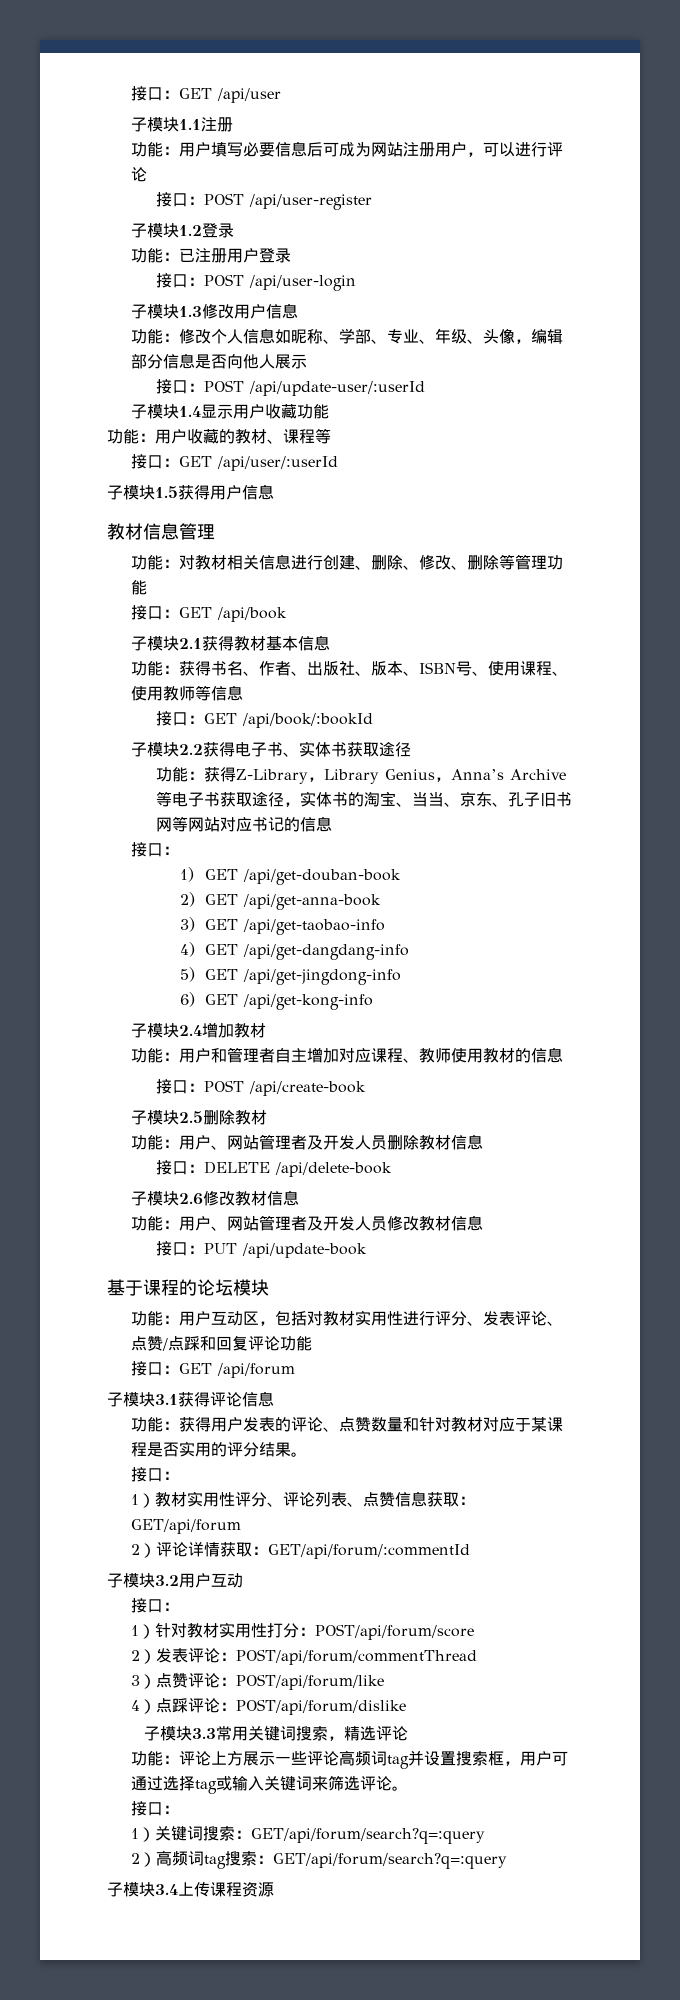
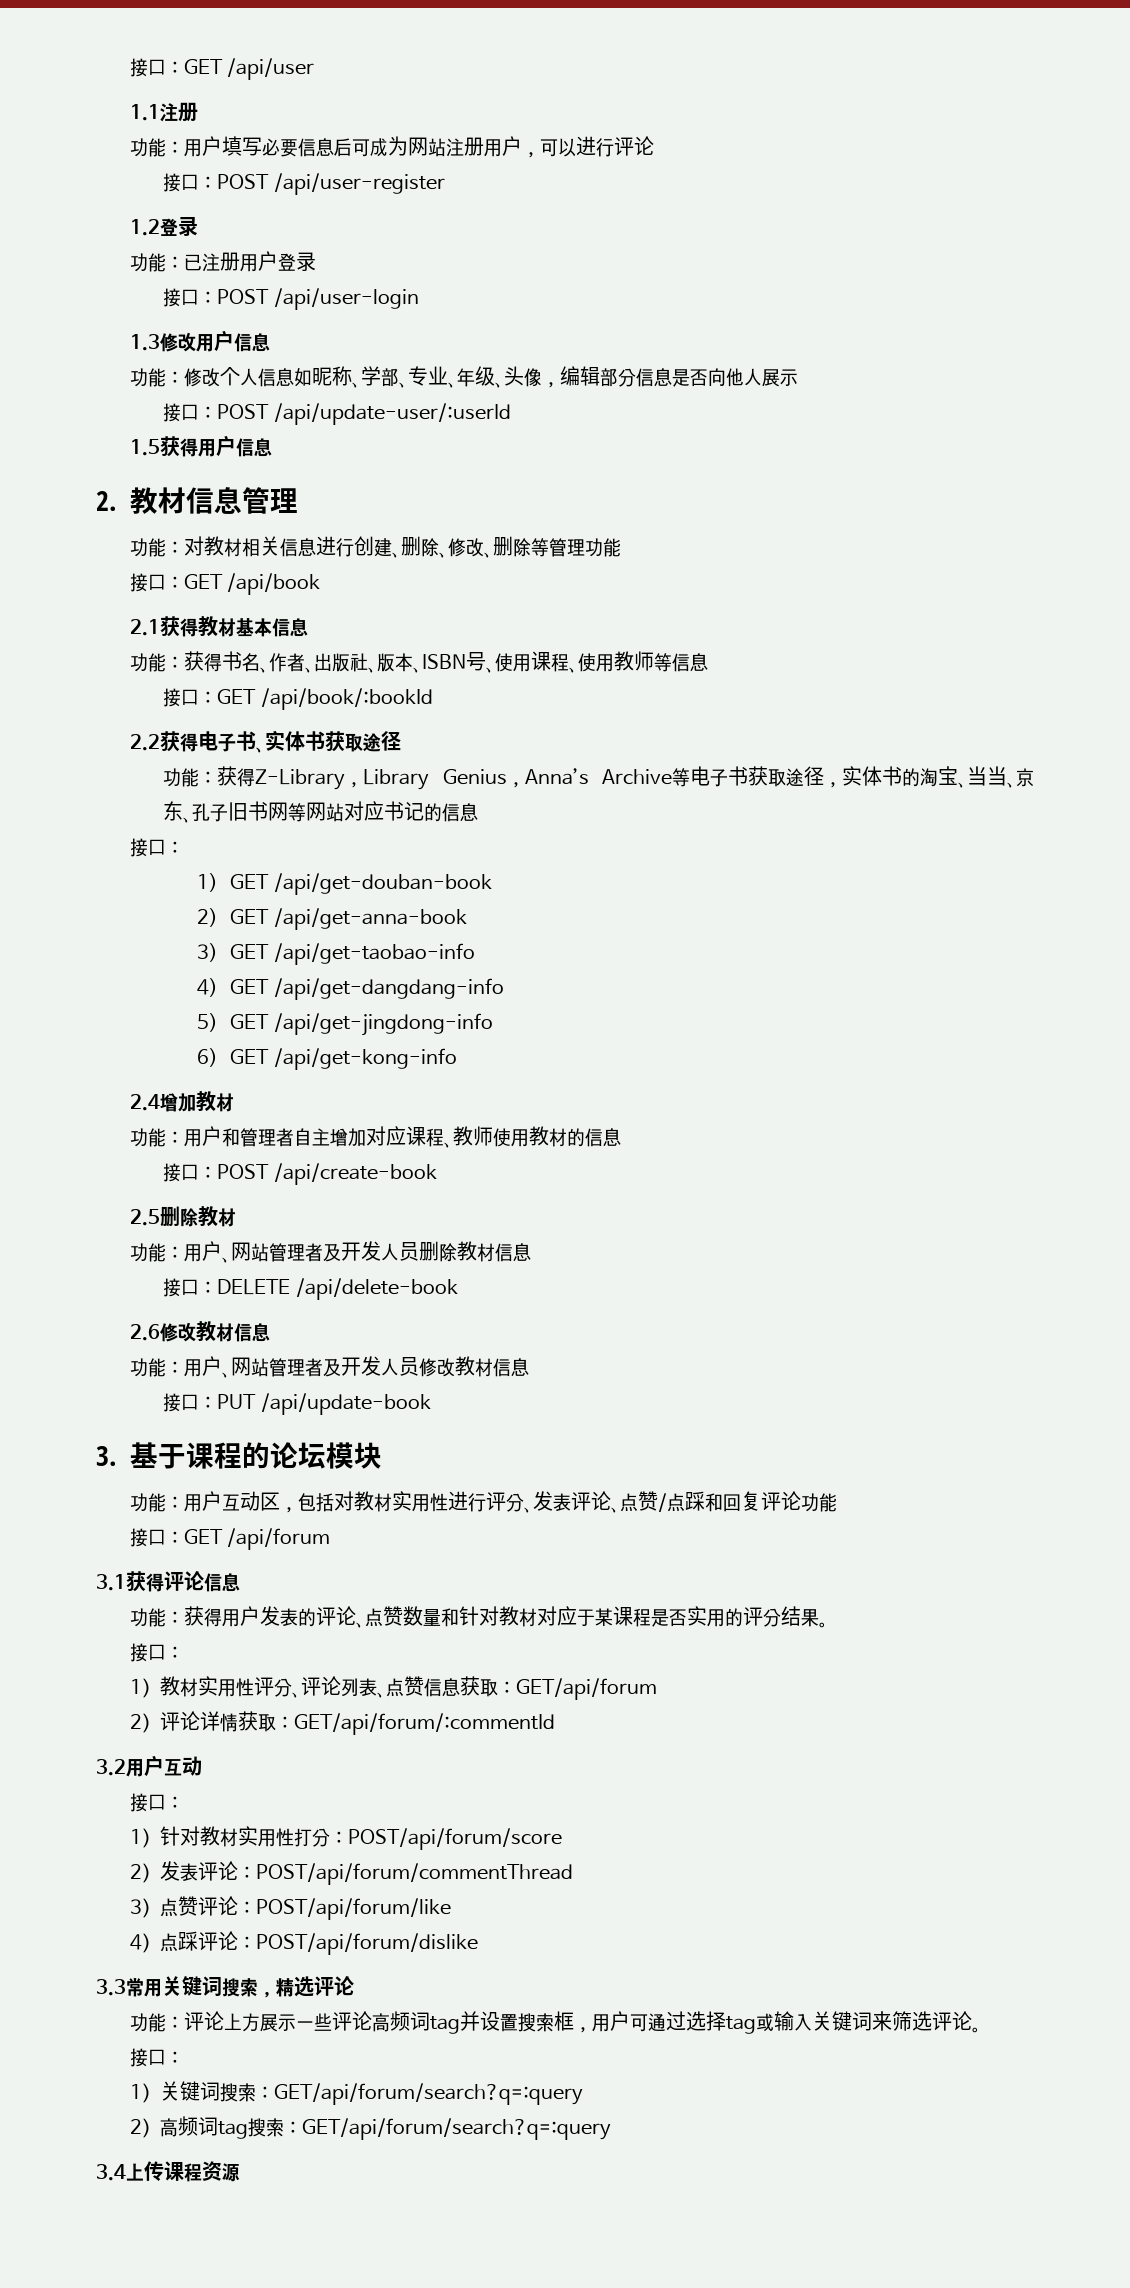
- 子模块1.1注册
+ 1.1注册
- 子模块1.2登录
+ 1.2登录
- 子模块1.3修改用户信息
+ 1.3修改用户信息
- 子模块1.4显示用户收藏功能
- 功能：用户收藏的教材、课程等
- 接口：GET /api/user/:userId
- 子模块1.5获得用户信息
+ 1.5获得用户信息
- 教材信息管理
+ 2.教材信息管理
- 子模块2.1获得教材基本信息
+ 2.1获得教材基本信息
- 子模块2.2获得电子书、实体书获取途径
+ 2.2获得电子书、实体书获取途径
- 子模块2.4增加教材
+ 2.4增加教材
- 子模块2.5删除教材
+ 2.5删除教材
- 子模块2.6修改教材信息
+ 2.6修改教材信息
- 基于课程的论坛模块
+ 3.基于课程的论坛模块
- 子模块3.1获得评论信息
+ 3.1获得评论信息
- 子模块3.2用户互动
+ 3.2用户互动
- 子模块3.3常用关键词搜索，精选评论
+ 3.3常用关键词搜索，精选评论
- 子模块3.4上传课程资源
+ 3.4上传课程资源

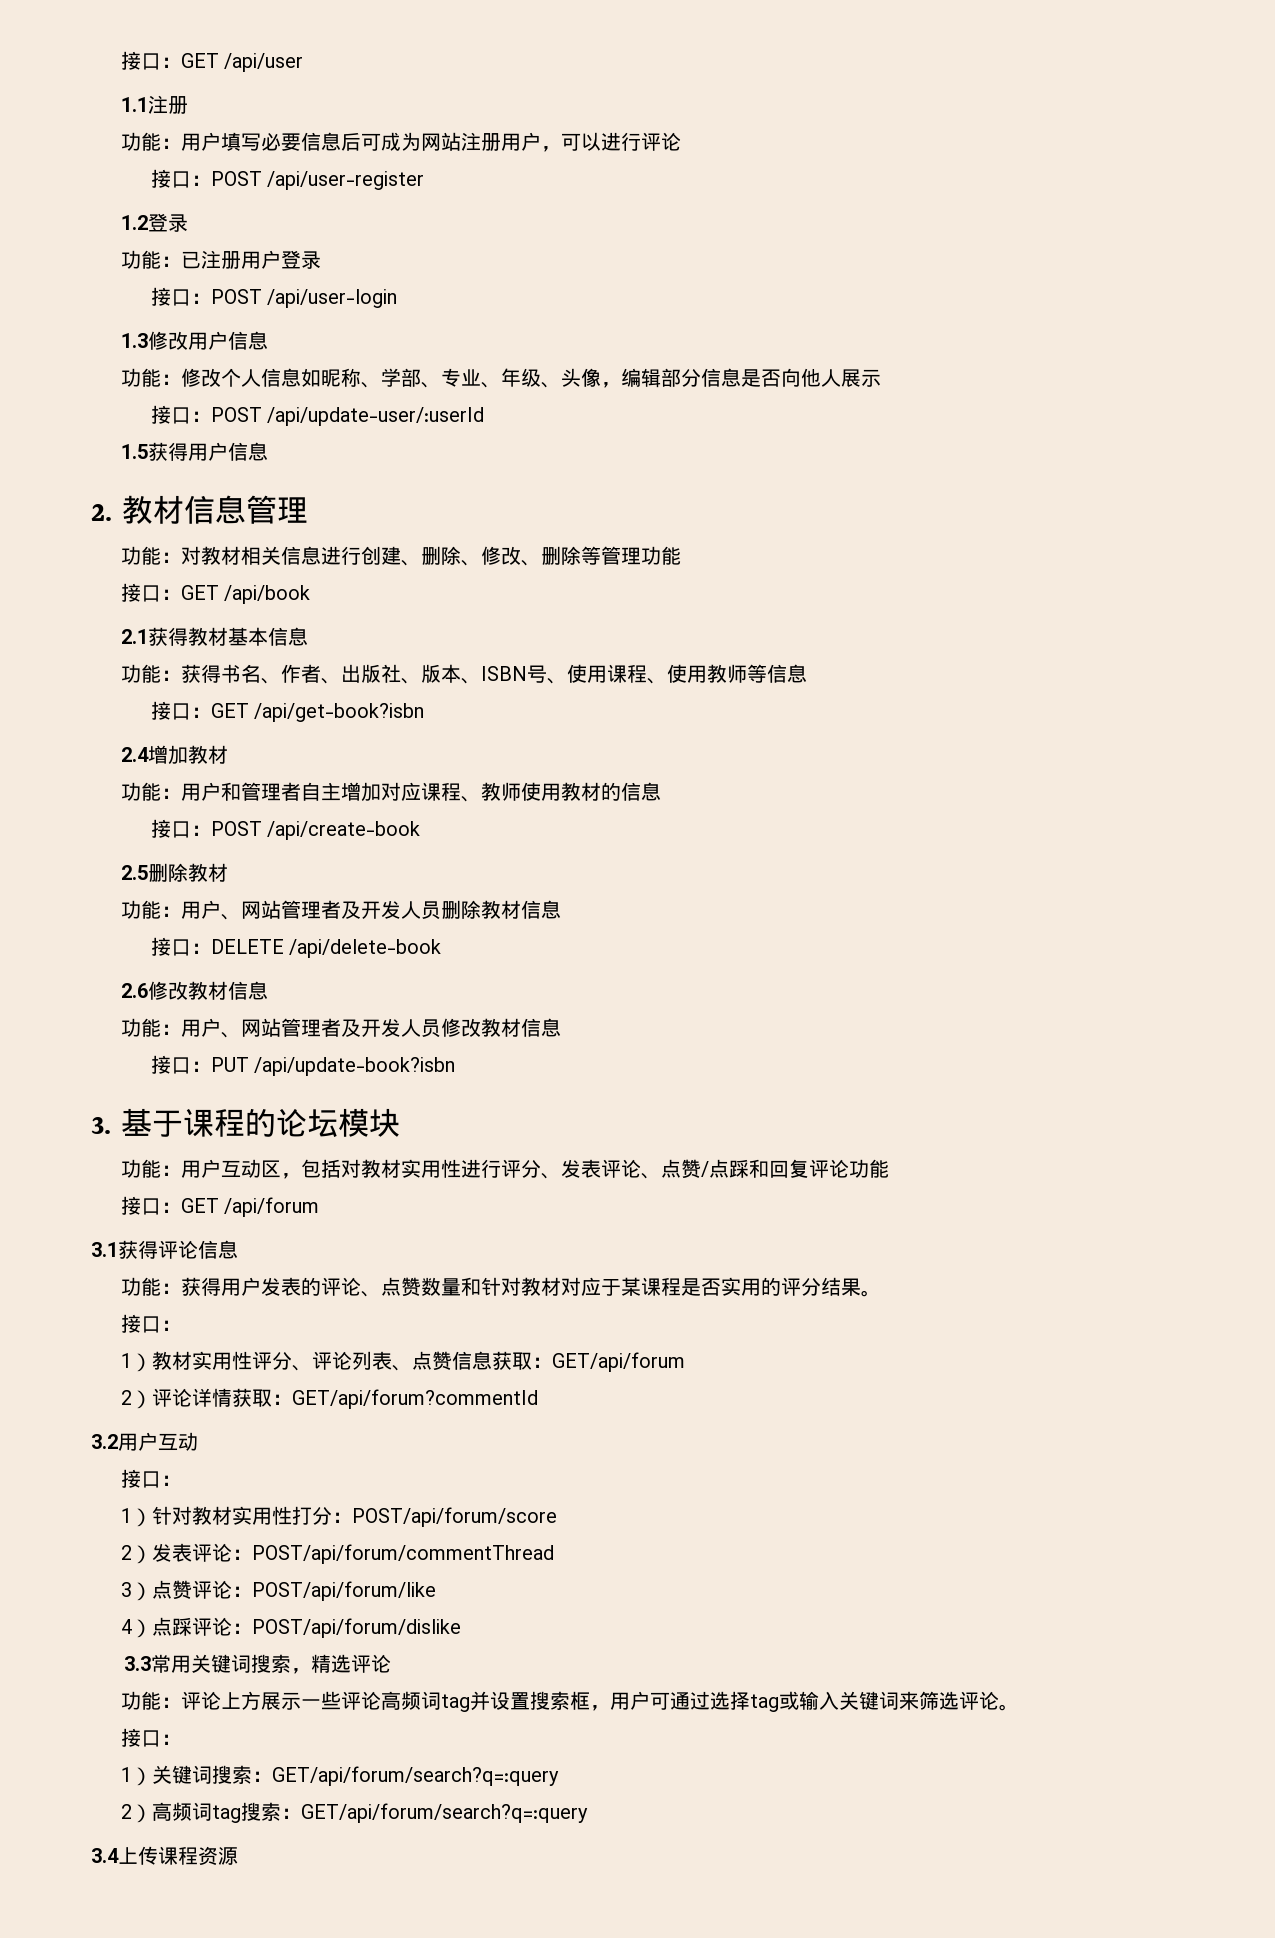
- 接口：GET /api/book/:bookId
- 2.2获得电子书、实体书获取途径
- 功能：获得Z-Library，Library Genius，Anna’s Archive等电子书获取途径，实体书的淘宝、当当、京东、孔子旧书网等网站对应书记的信息
- 接口：
- 1) GET /api/get-douban-book
- 2) GET /api/get-anna-book
- 3) GET /api/get-taobao-info
- 4) GET /api/get-dangdang-info
- 5) GET /api/get-jingdong-info
- 6) GET /api/get-kong-info
+ 接口：GET /api/get-book?isbn
- 接口：PUT /api/update-book
+ 接口：PUT /api/update-book?isbn
- 2）评论详情获取：GET/api/forum/:commentId
+ 2）评论详情获取：GET/api/forum?commentId

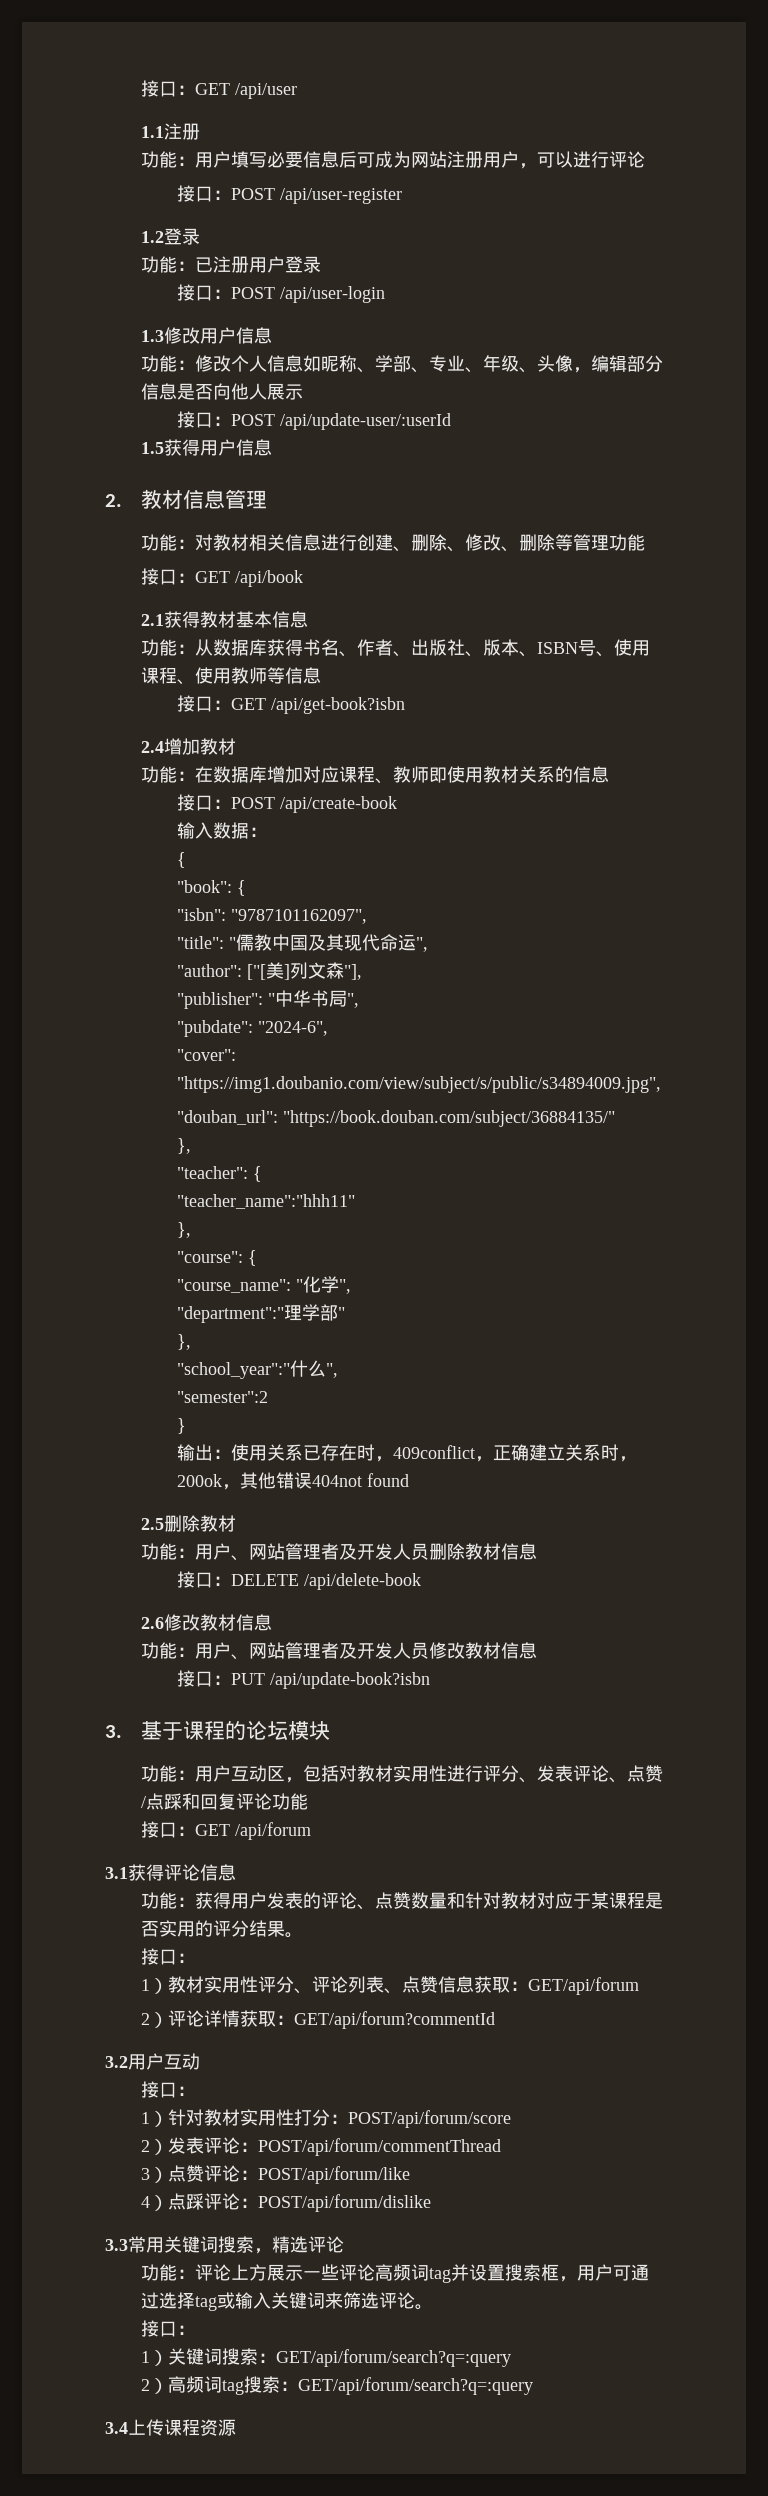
- 功能：获得书名、作者、出版社、版本、ISBN号、使用课程、使用教师等信息
+ 功能：从数据库获得书名、作者、出版社、版本、ISBN号、使用课程、使用教师等信息
- 功能：用户和管理者自主增加对应课程、教师使用教材的信息
+ 功能：在数据库增加对应课程、教师即使用教材关系的信息
+ 输入数据：
+ {
+ "book": {
+ "isbn": "9787101162097",
+ "title": "儒教中国及其现代命运",
+ "author": ["[美]列文森"],
+ "publisher": "中华书局",
+ "pubdate": "2024-6",
+ "cover": "https://img1.doubanio.com/view/subject/s/public/s34894009.jpg",
+ "douban_url": "https://book.douban.com/subject/36884135/"
+ },
+ "teacher": {
+ "teacher_name":"hhh11"
+ },
+ "course": {
+ "course_name": "化学",
+ "department":"理学部"
+ },
+ "school_year":"什么",
+ "semester":2
+ }
+ 输出：使用关系已存在时，409conflict，正确建立关系时，200ok，其他错误404not found

